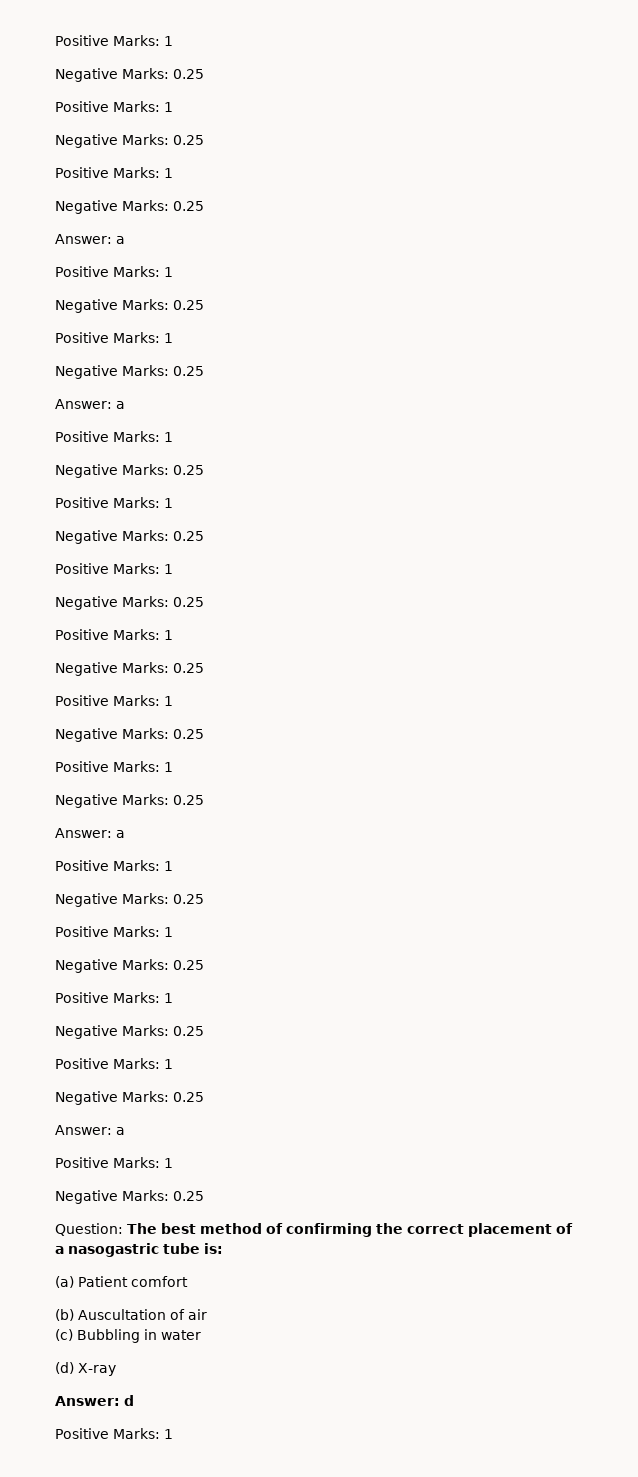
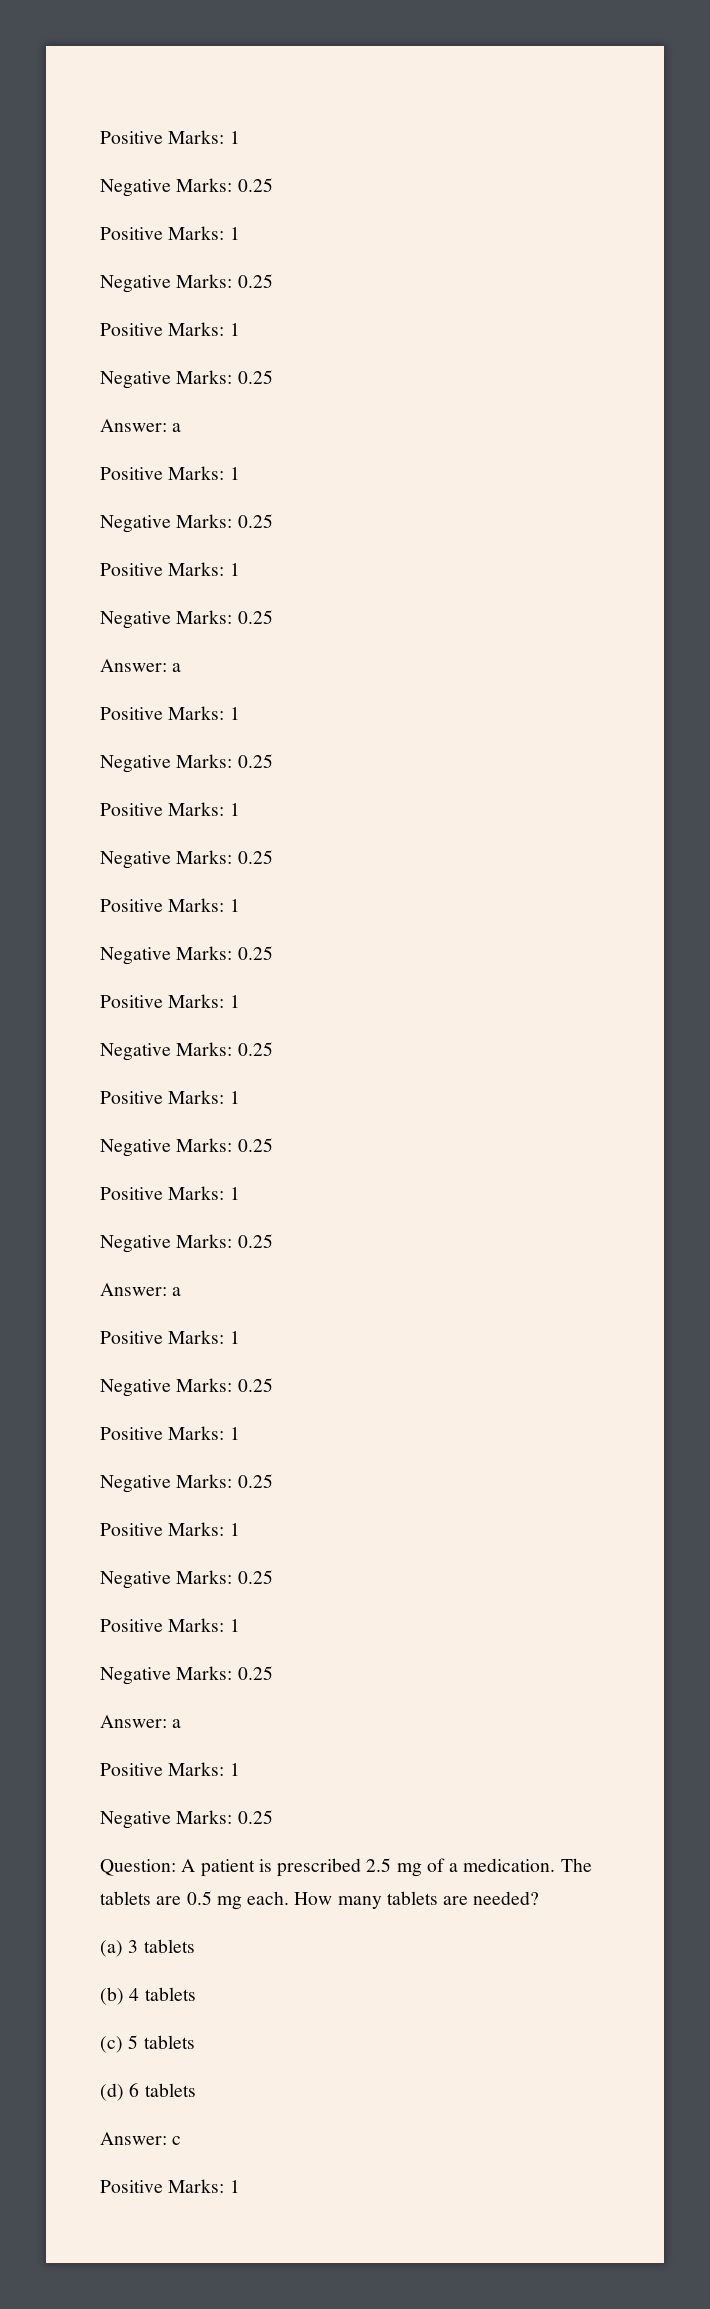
- Question: The best method of confirming the correct placement of a nasogastric tube is:
+ Question: A patient is prescribed 2.5 mg of a medication. The tablets are 0.5 mg each. How many tablets are needed?
- (a) Patient comfort
+ (a) 3 tablets
- (b) Auscultation of air
- (c) Bubbling in water
+ (b) 4 tablets
+ (c) 5 tablets
- (d) X-ray
- Answer: d
+ (d) 6 tablets
+ Answer: c

